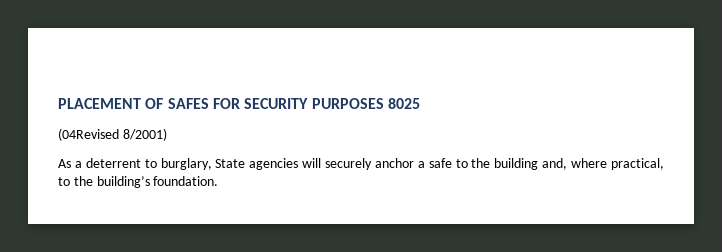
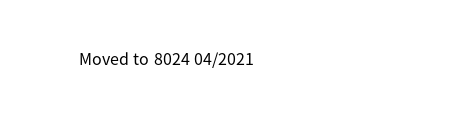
- PLACEMENT OF SAFES FOR SECURITY PURPOSES 8025
- (04Revised 8/2001)
- As a deterrent to burglary, State agencies will securely anchor a safe to the building and, where practical, to the building’s foundation.
+ Moved to 8024 04/2021

